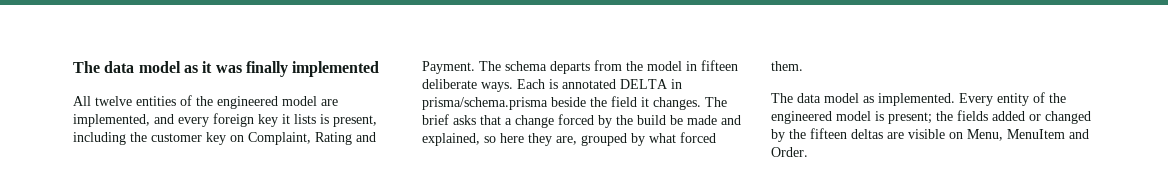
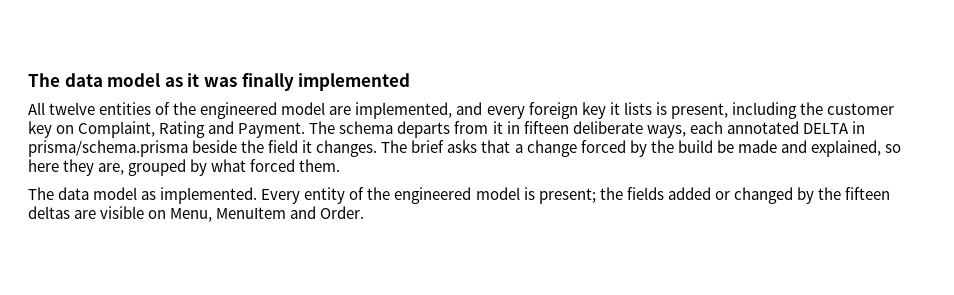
- The schema departs from the model in fifteen deliberate ways. Each is annotated DELTA in prisma/schema.prisma beside the field it changes.
+ The schema departs from it in fifteen deliberate ways, each annotated DELTA in prisma/schema.prisma beside the field it changes.

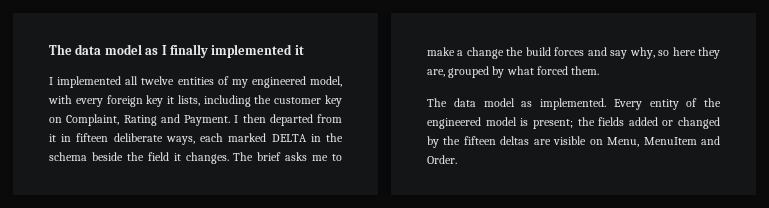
- The data model as it was finally implemented
- All twelve entities of the engineered model are implemented, and every foreign key it lists is present, including the customer key on Complaint, Rating and Payment.
+ The data model as I finally implemented it
+ I implemented all twelve entities of my engineered model, with every foreign key it lists, including the customer key on Complaint, Rating and Payment.
- The schema departs from it in fifteen deliberate ways, each annotated DELTA in prisma/schema.prisma beside the field it changes.
+ I then departed from it in fifteen deliberate ways, each marked DELTA in the schema beside the field it changes.
- The brief asks that a change forced by the build be made and explained, so here they are, grouped by what forced them.
+ The brief asks me to make a change the build forces and say why, so here they are, grouped by what forced them.

